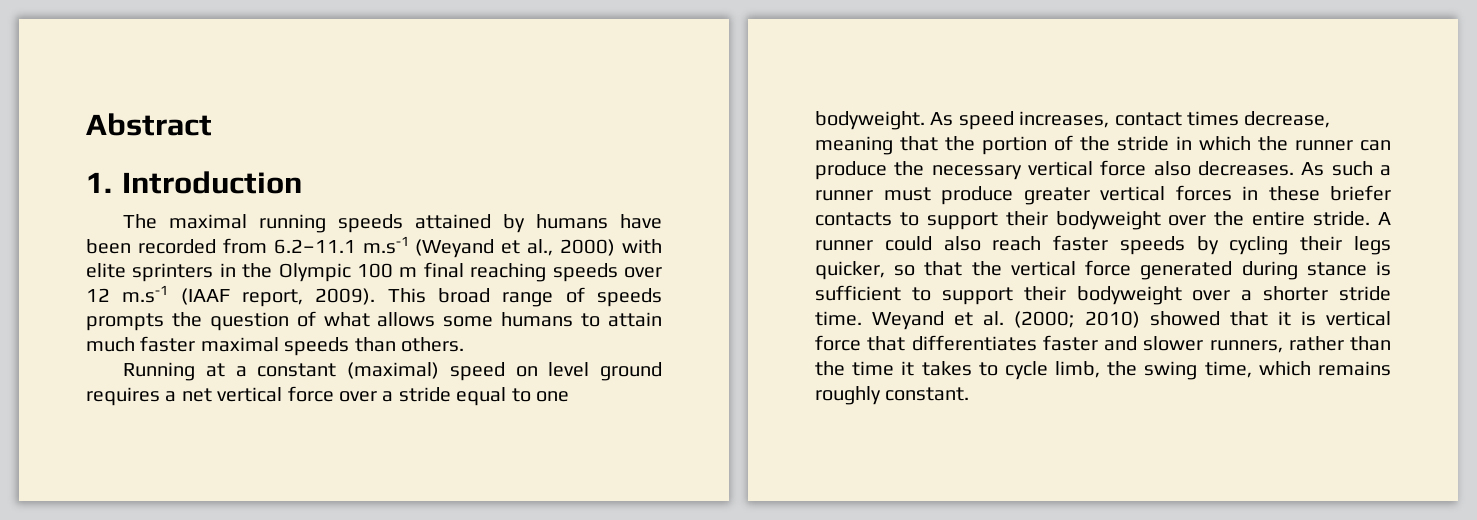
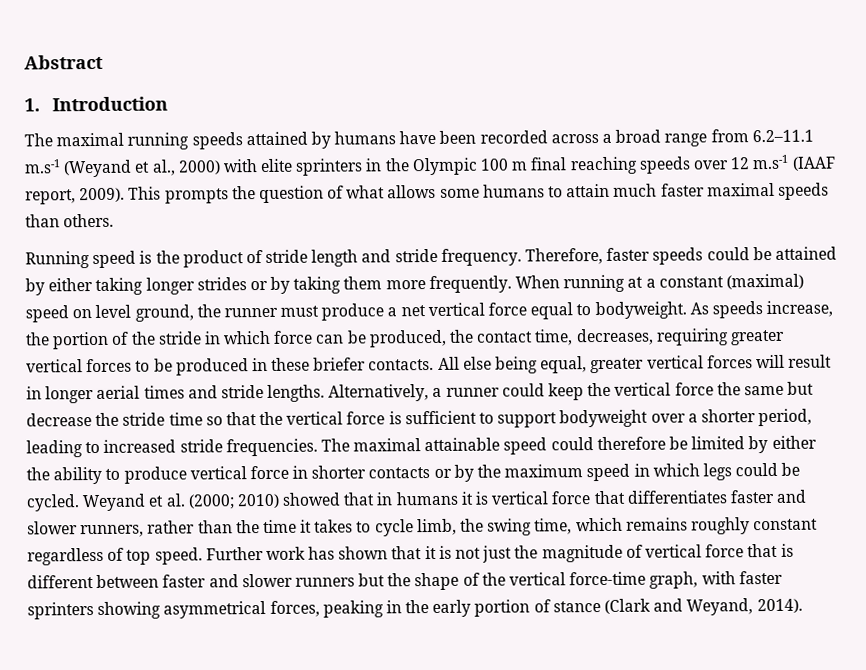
- The maximal running speeds attained by humans have been recorded from 6.2–11.1 m.s-1 (Weyand et al., 2000) with elite sprinters in the Olympic 100 m final reaching speeds over 12 m.s-1 (IAAF report, 2009).
+ The maximal running speeds attained by humans have been recorded across a broad range from 6.2–11.1 m.s-1 (Weyand et al., 2000) with elite sprinters in the Olympic 100 m final reaching speeds over 12 m.s-1 (IAAF report, 2009).
- This broad range of speeds prompts the question of what allows some humans to attain much faster maximal speeds than others.
+ This prompts the question of what allows some humans to attain much faster maximal speeds than others.
- Running at a constant (maximal) speed on level ground requires a net vertical force over a stride equal to one bodyweight.
+ Running speed is the product of stride length and stride frequency. Therefore, faster speeds could be attained by either taking longer strides or by taking them more frequently. When running at a constant (maximal) speed on level ground, the runner must produce a net vertical force equal to bodyweight.
- As speed increases, contact times decrease, meaning that the portion of the stride in which the runner can produce the necessary vertical force also decreases. As such a runner must produce greater vertical forces in these briefer contacts to support their bodyweight over the entire stride. A runner could also reach faster speeds by cycling their legs quicker, so that the vertical force generated during stance is sufficient to support their bodyweight over a shorter stride time.
+ As speeds increase, the portion of the stride in which force can be produced, the contact time, decreases, requiring greater vertical forces to be produced in these briefer contacts. All else being equal, greater vertical forces will result in longer aerial times and stride lengths. Alternatively, a runner could keep the vertical force the same but decrease the stride time so that the vertical force is sufficient to support bodyweight over a shorter period, leading to increased stride frequencies. The maximal attainable speed could therefore be limited by either the ability to produce vertical force in shorter contacts or by the maximum speed in which legs could be cycled.
- Weyand et al. (2000; 2010) showed that it is vertical force that differentiates faster and slower runners, rather than the time it takes to cycle limb, the swing time, which remains roughly constant.
+ Weyand et al. (2000; 2010) showed that in humans it is vertical force that differentiates faster and slower runners, rather than the time it takes to cycle limb, the swing time, which remains roughly constant regardless of top speed. Further work has shown that it is not just the magnitude of vertical force that is different between faster and slower runners but the shape of the vertical force-time graph, with faster sprinters showing asymmetrical forces, peaking in the early portion of stance (Clark and Weyand, 2014).

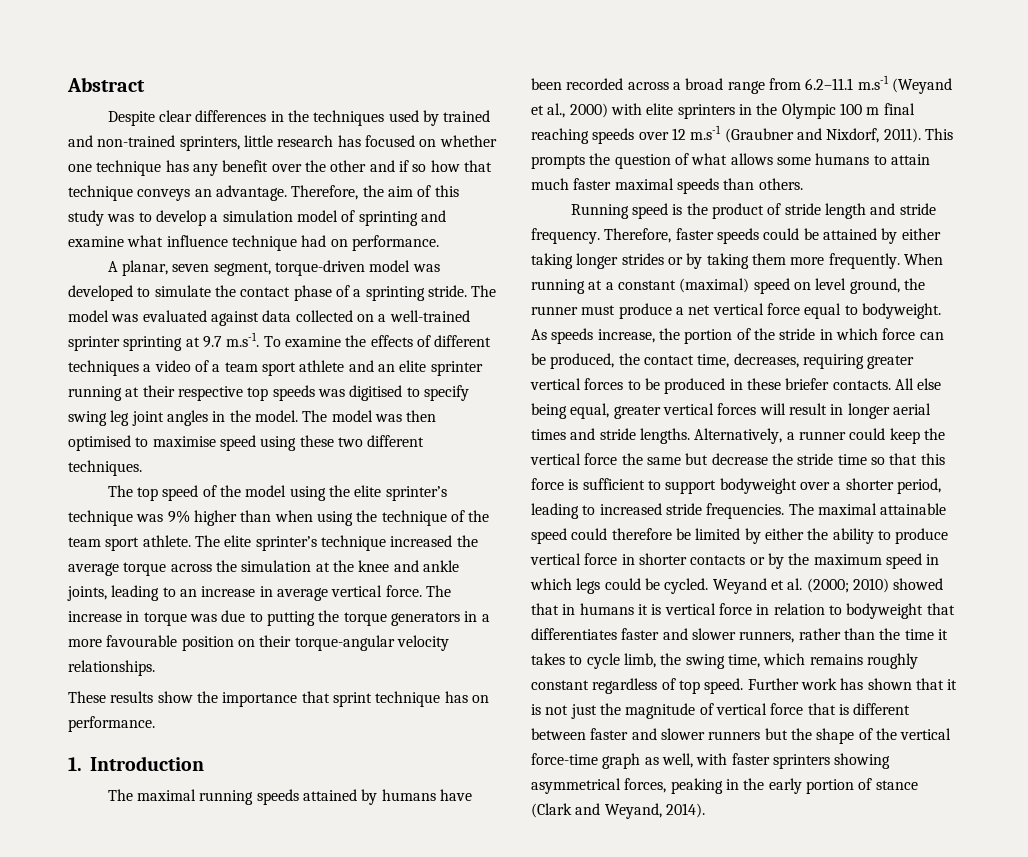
+ Despite clear differences in the techniques used by trained and non-trained sprinters, little research has focused on whether one technique has any benefit over the other and if so how that technique conveys an advantage. Therefore, the aim of this study was to develop a simulation model of sprinting and examine what influence technique had on performance.
+ A planar, seven segment, torque-driven model was developed to simulate the contact phase of a sprinting stride. The model was evaluated against data collected on a well-trained sprinter sprinting at 9.7 m.s-1. To examine the effects of different techniques a video of a team sport athlete and an elite sprinter running at their respective top speeds was digitised to specify swing leg joint angles in the model. The model was then optimised to maximise speed using these two different techniques.
+ The top speed of the model using the elite sprinter’s technique was 9% higher than when using the technique of the team sport athlete. The elite sprinter’s technique increased the average torque across the simulation at the knee and ankle joints, leading to an increase in average vertical force. The increase in torque was due to putting the torque generators in a more favourable position on their torque-angular velocity relationships.
+ These results show the importance that sprint technique has on performance.
- The maximal running speeds attained by humans have been recorded across a broad range from 6.2–11.1 m.s-1 (Weyand et al., 2000) with elite sprinters in the Olympic 100 m final reaching speeds over 12 m.s-1 (IAAF report, 2009).
+ The maximal running speeds attained by humans have been recorded across a broad range from 6.2–11.1 m.s-1 (Weyand et al., 2000) with elite sprinters in the Olympic 100 m final reaching speeds over 12 m.s-1 (Graubner and Nixdorf, 2011).
- Alternatively, a runner could keep the vertical force the same but decrease the stride time so that the vertical force is sufficient to support bodyweight over a shorter period, leading to increased stride frequencies.
+ Alternatively, a runner could keep the vertical force the same but decrease the stride time so that this force is sufficient to support bodyweight over a shorter period, leading to increased stride frequencies.
- Weyand et al. (2000; 2010) showed that in humans it is vertical force that differentiates faster and slower runners, rather than the time it takes to cycle limb, the swing time, which remains roughly constant regardless of top speed.
+ Weyand et al. (2000; 2010) showed that in humans it is vertical force in relation to bodyweight that differentiates faster and slower runners, rather than the time it takes to cycle limb, the swing time, which remains roughly constant regardless of top speed.
- Further work has shown that it is not just the magnitude of vertical force that is different between faster and slower runners but the shape of the vertical force-time graph, with faster sprinters showing asymmetrical forces, peaking in the early portion of stance (Clark and Weyand, 2014).
+ Further work has shown that it is not just the magnitude of vertical force that is different between faster and slower runners but the shape of the vertical force-time graph as well, with faster sprinters showing asymmetrical forces, peaking in the early portion of stance (Clark and Weyand, 2014).

